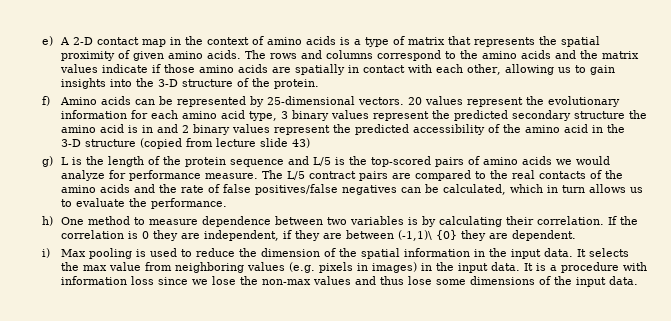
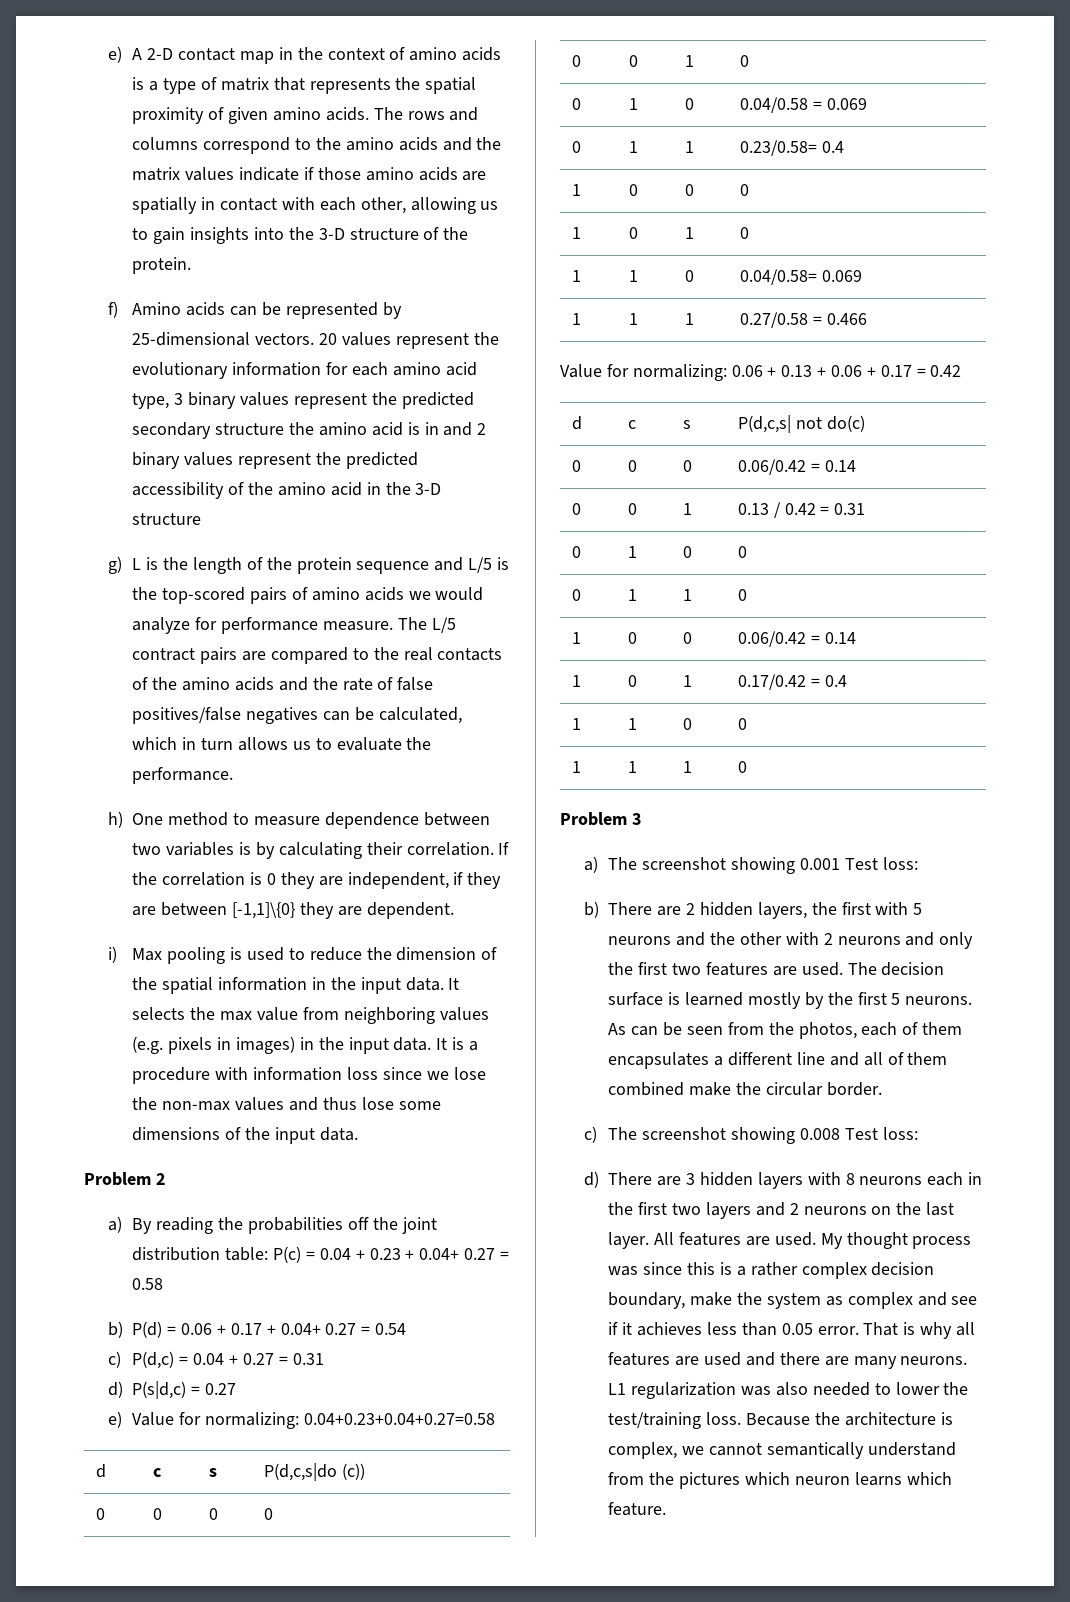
- 20 values represent the evolutionary information for each amino acid type, 3 binary values represent the predicted secondary structure the amino acid is in and 2 binary values represent the predicted accessibility of the amino acid in the 3-D structure (copied from lecture slide 43)
+ 20 values represent the evolutionary information for each amino acid type, 3 binary values represent the predicted secondary structure the amino acid is in and 2 binary values represent the predicted accessibility of the amino acid in the 3-D structure
- If the correlation is 0 they are independent, if they are between (-1,1)\ {0} they are dependent.
+ If the correlation is 0 they are independent, if they are between [-1,1]\{0} they are dependent.
+ Problem 2
+ a) By reading the probabilities off the joint distribution table: P(c) = 0.04 + 0.23 + 0.04+ 0.27 = 0.58
+ b) P(d) = 0.06 + 0.17 + 0.04+ 0.27 = 0.54
+ c) P(d,c) = 0.04 + 0.27 = 0.31
+ d) P(s|d,c) = 0.27
+ e) Value for normalizing: 0.04+0.23+0.04+0.27=0.58
+ d | c | s | P(d,c,s|do (c))
+ 0 | 0 | 0 | 0
+ 0 | 0 | 1 | 0
+ 0 | 1 | 0 | 0.04/0.58 = 0.069
+ 0 | 1 | 1 | 0.23/0.58= 0.4
+ 1 | 0 | 0 | 0
+ 1 | 0 | 1 | 0
+ 1 | 1 | 0 | 0.04/0.58= 0.069
+ 1 | 1 | 1 | 0.27/0.58 = 0.466
+ Value for normalizing: 0.06 + 0.13 + 0.06 + 0.17 = 0.42
+ d | c | s | P(d,c,s| not do(c)
+ 0 | 0 | 0 | 0.06/0.42 = 0.14
+ 0 | 0 | 1 | 0.13 / 0.42 = 0.31
+ 0 | 1 | 0 | 0
+ 0 | 1 | 1 | 0
+ 1 | 0 | 0 | 0.06/0.42 = 0.14
+ 1 | 0 | 1 | 0.17/0.42 = 0.4
+ 1 | 1 | 0 | 0
+ 1 | 1 | 1 | 0
+ Problem 3
+ a) The screenshot showing 0.001 Test loss:
+ b) There are 2 hidden layers, the first with 5 neurons and the other with 2 neurons and only the first two features are used. The decision surface is learned mostly by the first 5 neurons. As can be seen from the photos, each of them encapsulates a different line and all of them combined make the circular border.
+ c) The screenshot showing 0.008 Test loss:
+ d) There are 3 hidden layers with 8 neurons each in the first two layers and 2 neurons on the last layer. All features are used. My thought process was since this is a rather complex decision boundary, make the system as complex and see if it achieves less than 0.05 error. That is why all features are used and there are many neurons. L1 regularization was also needed to lower the test/training loss. Because the architecture is complex, we cannot semantically understand from the pictures which neuron learns which feature.

